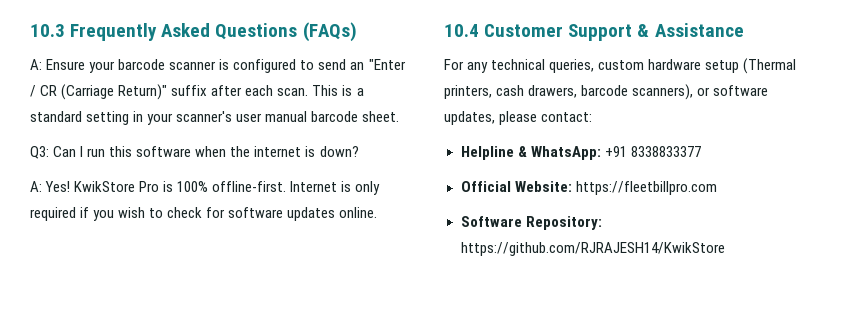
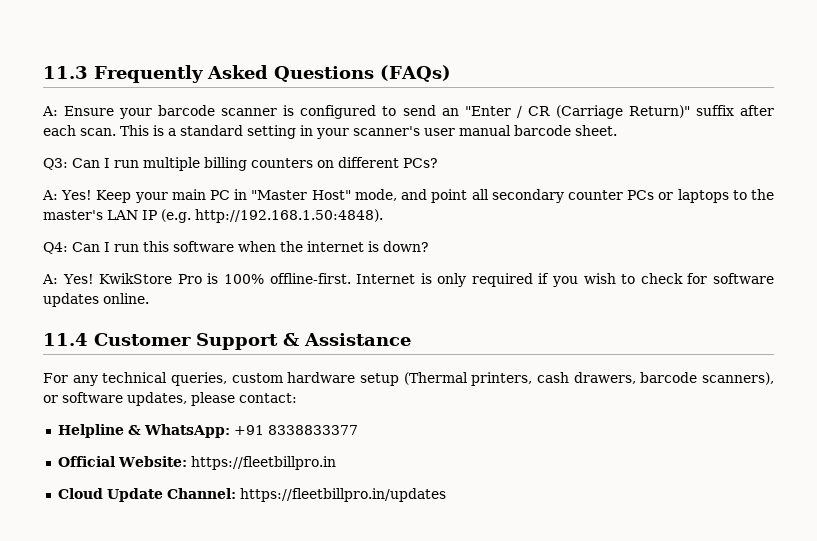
- 10.3 Frequently Asked Questions (FAQs)
+ 11.3 Frequently Asked Questions (FAQs)
- Q3: Can I run this software when the internet is down?
+ Q3: Can I run multiple billing counters on different PCs?
+ A: Yes! Keep your main PC in "Master Host" mode, and point all secondary counter PCs or laptops to the master's LAN IP (e.g. http://192.168.1.50:4848).
+ Q4: Can I run this software when the internet is down?
- 10.4 Customer Support & Assistance
+ 11.4 Customer Support & Assistance
- Official Website: https://fleetbillpro.com
- Software Repository: https://github.com/RJRAJESH14/KwikStore
+ Official Website: https://fleetbillpro.in
+ Cloud Update Channel: https://fleetbillpro.in/updates

